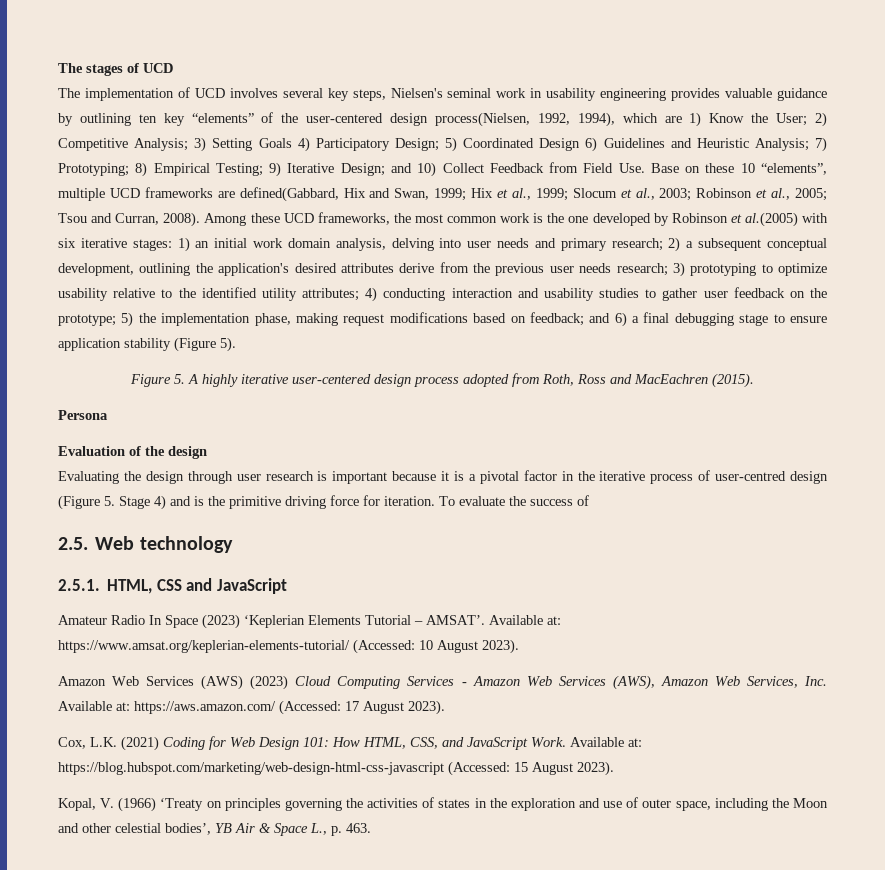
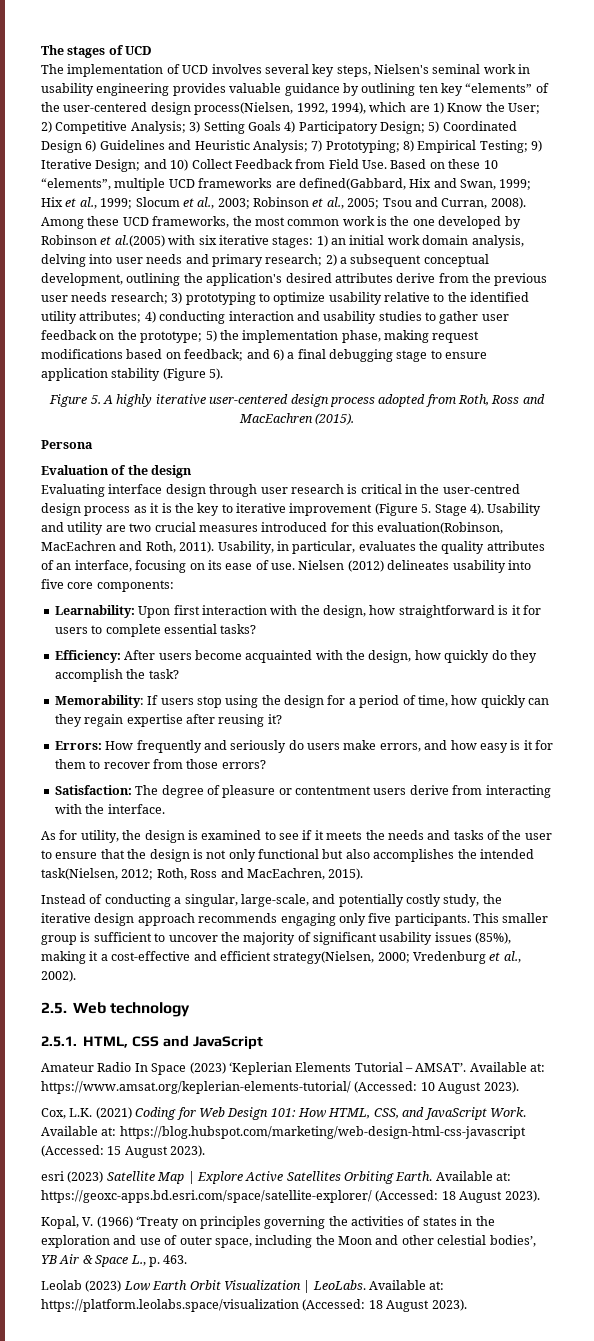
- and 10) Collect Feedback from Field Use. Base on these 10 “elements”, multiple UCD frameworks are defined(Gabbard, Hix and Swan, 1999;
+ and 10) Collect Feedback from Field Use. Based on these 10 “elements”, multiple UCD frameworks are defined(Gabbard, Hix and Swan, 1999;
- Evaluating the design through user research is important because it is a pivotal factor in the iterative process of user-centred design (Figure 5. Stage 4) and is the primitive driving force for iteration. To evaluate the success of
+ Evaluating interface design through user research is critical in the user-centred design process as it is the key to iterative improvement (Figure 5. Stage 4). Usability and utility are two crucial measures introduced for this evaluation(Robinson, MacEachren and Roth, 2011). Usability, in particular, evaluates the quality attributes of an interface, focusing on its ease of use. Nielsen (2012) delineates usability into five core components:
+ Learnability: Upon first interaction with the design, how straightforward is it for users to complete essential tasks?
+ Efficiency: After users become acquainted with the design, how quickly do they accomplish the task?
+ Memorability: If users stop using the design for a period of time, how quickly can they regain expertise after reusing it?
+ Errors: How frequently and seriously do users make errors, and how easy is it for them to recover from those errors?
+ Satisfaction: The degree of pleasure or contentment users derive from interacting with the interface.
+ As for utility, the design is examined to see if it meets the needs and tasks of the user to ensure that the design is not only functional but also accomplishes the intended task(Nielsen, 2012; Roth, Ross and MacEachren, 2015).
+ Instead of conducting a singular, large-scale, and potentially costly study, the iterative design approach recommends engaging only five participants. This smaller group is sufficient to uncover the majority of significant usability issues (85%), making it a cost-effective and efficient strategy(Nielsen, 2000; Vredenburg et al., 2002).
- Amazon Web Services (AWS) (2023) Cloud Computing Services - Amazon Web Services (AWS), Amazon Web Services, Inc. Available at: https://aws.amazon.com/ (Accessed: 17 August 2023).
+ esri (2023) Satellite Map | Explore Active Satellites Orbiting Earth. Available at: https://geoxc-apps.bd.esri.com/space/satellite-explorer/ (Accessed: 18 August 2023).
+ Leolab (2023) Low Earth Orbit Visualization | LeoLabs. Available at: https://platform.leolabs.space/visualization (Accessed: 18 August 2023).

